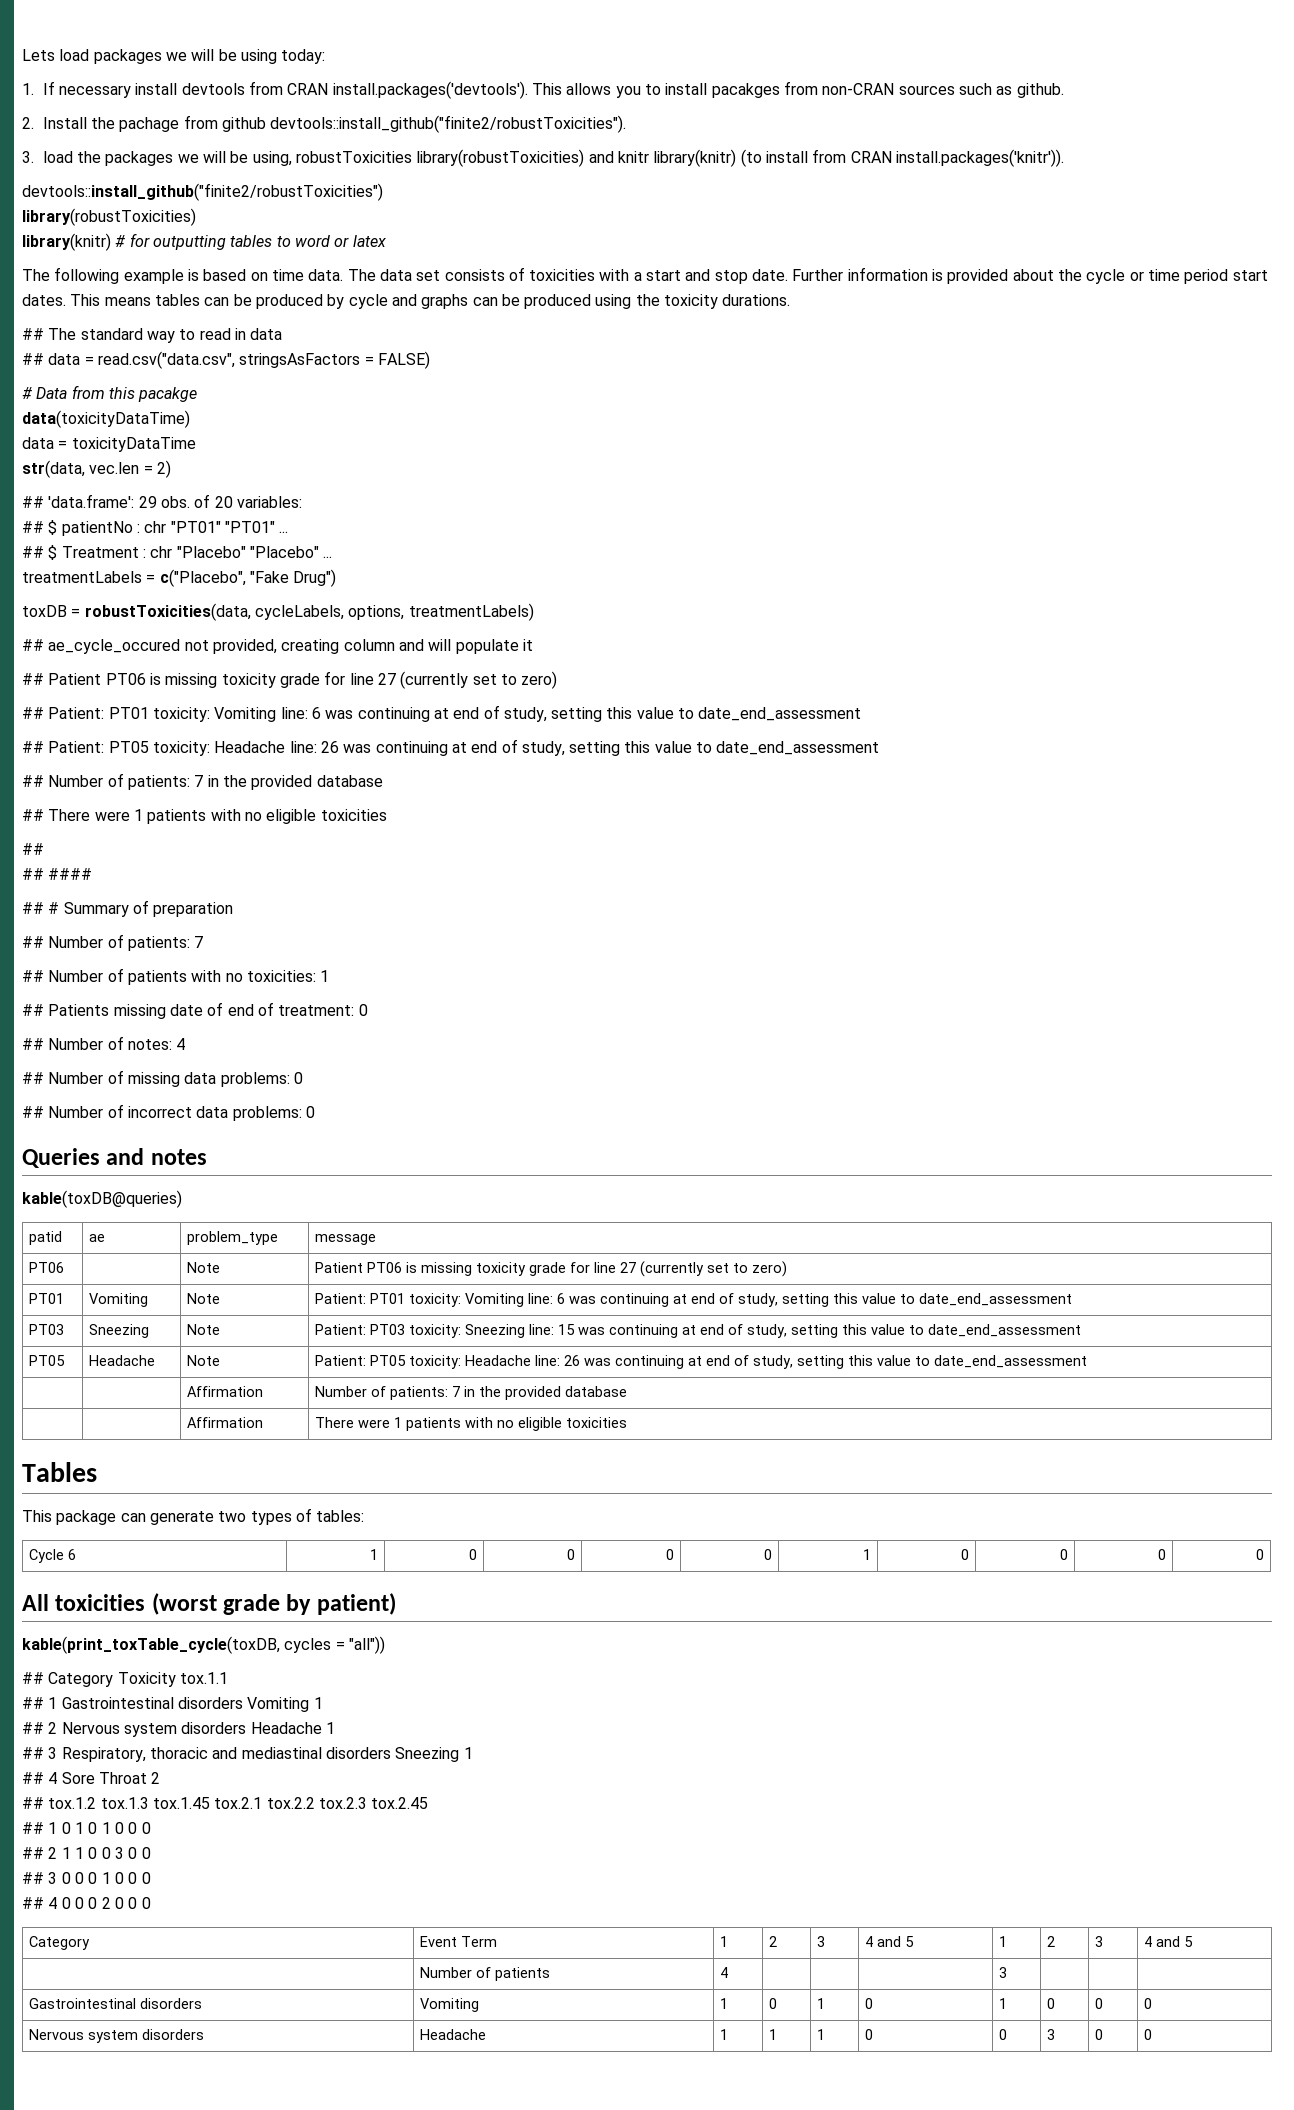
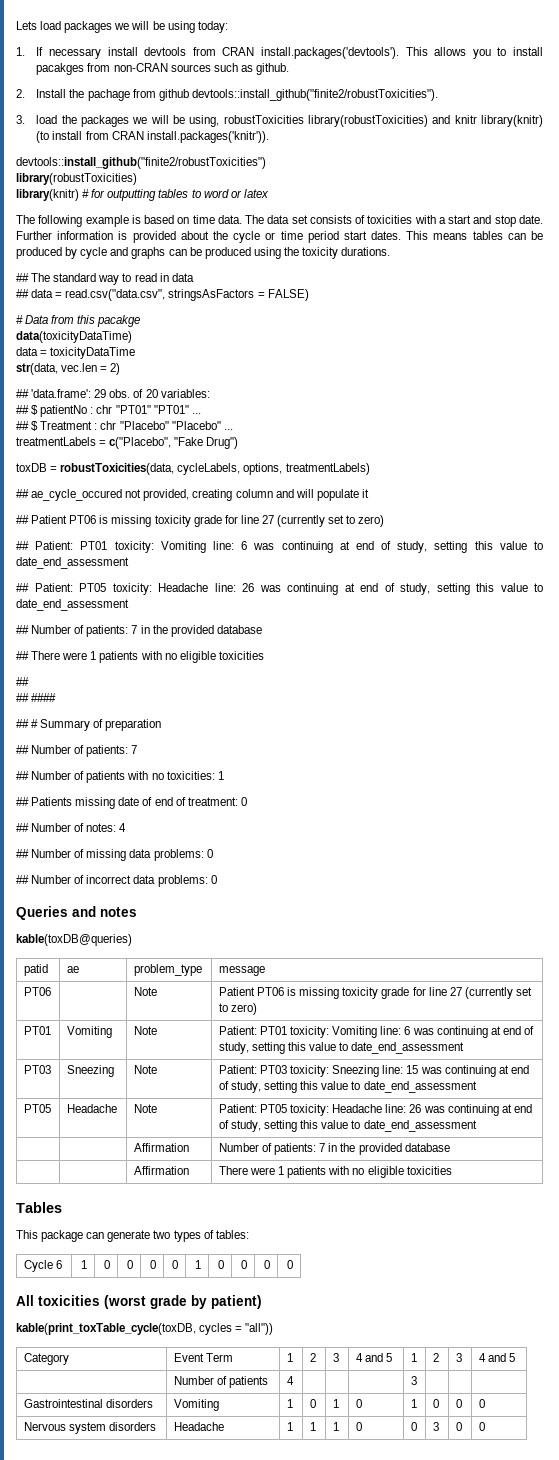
- ## Category Toxicity tox.1.1
- ## 1 Gastrointestinal disorders Vomiting 1
- ## 2 Nervous system disorders Headache 1
- ## 3 Respiratory, thoracic and mediastinal disorders Sneezing 1
- ## 4 Sore Throat 2
- ## tox.1.2 tox.1.3 tox.1.45 tox.2.1 tox.2.2 tox.2.3 tox.2.45
- ## 1 0 1 0 1 0 0 0
- ## 2 1 1 0 0 3 0 0
- ## 3 0 0 0 1 0 0 0
- ## 4 0 0 0 2 0 0 0

